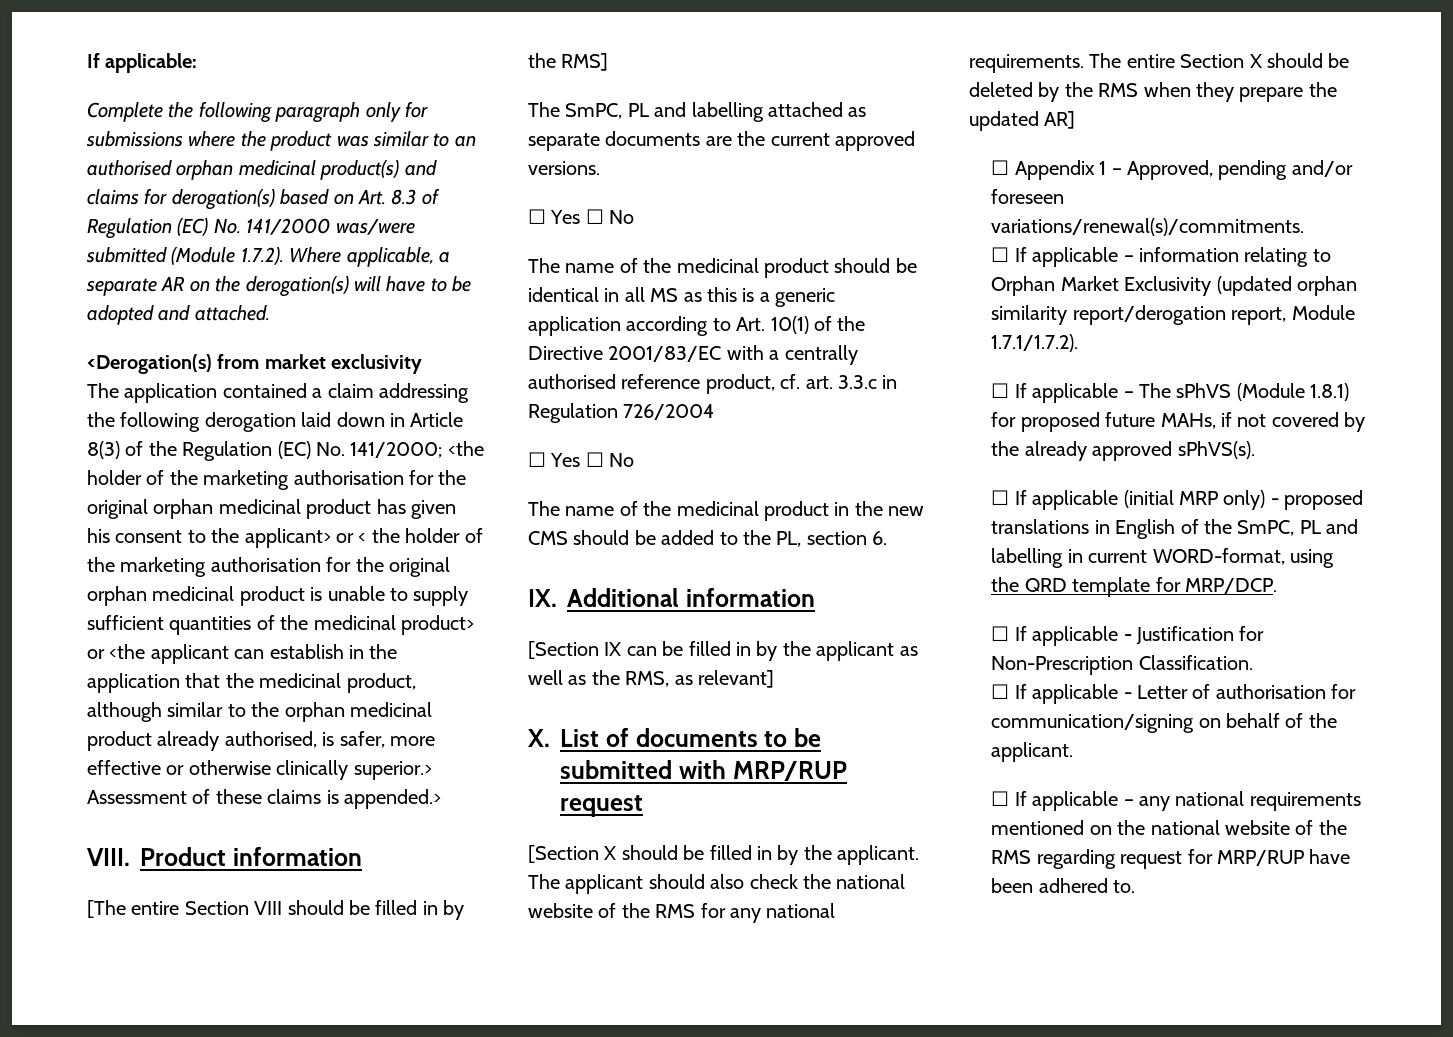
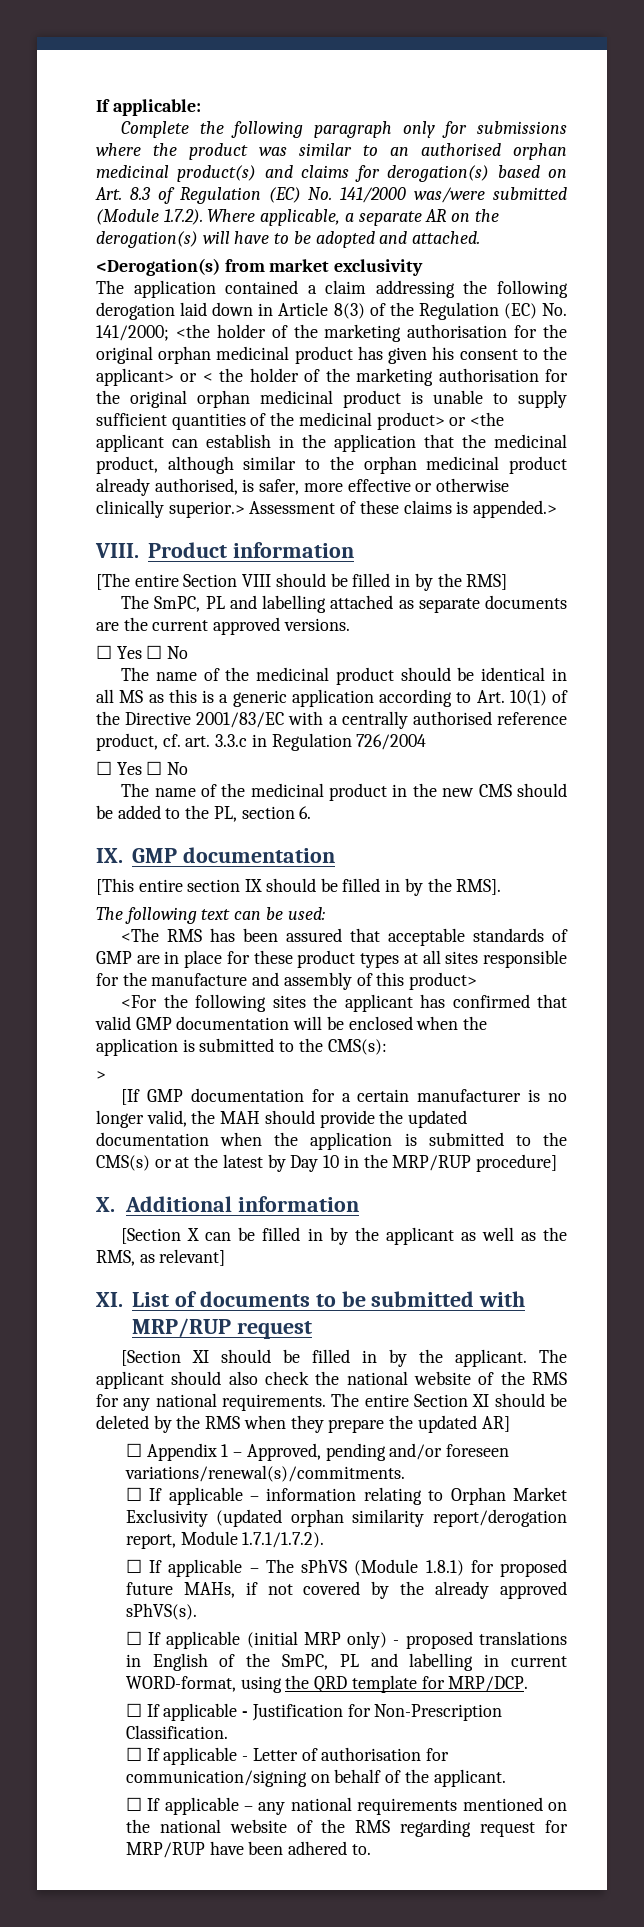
- IX. Additional information
+ IX. GMP documentation
+ [This entire section IX should be filled in by the RMS].
+ The following text can be used:
+ <The RMS has been assured that acceptable standards of GMP are in place for these product types at all sites responsible for the manufacture and assembly of this product>
+ <For the following sites the applicant has confirmed that valid GMP documentation will be enclosed when the application is submitted to the CMS(s):
+ >
+ [If GMP documentation for a certain manufacturer is no longer valid, the MAH should provide the updated documentation when the application is submitted to the CMS(s) or at the latest by Day 10 in the MRP/RUP procedure]
+ X. Additional information
- [Section IX can be filled in by the applicant as well as the RMS, as relevant]
+ [Section X can be filled in by the applicant as well as the RMS, as relevant]
- X. List of documents to be submitted with MRP/RUP request
+ XI. List of documents to be submitted with MRP/RUP request
- [Section X should be filled in by the applicant.
+ [Section XI should be filled in by the applicant.
- The entire Section X should be deleted by the RMS when they prepare the updated AR]
+ The entire Section XI should be deleted by the RMS when they prepare the updated AR]

